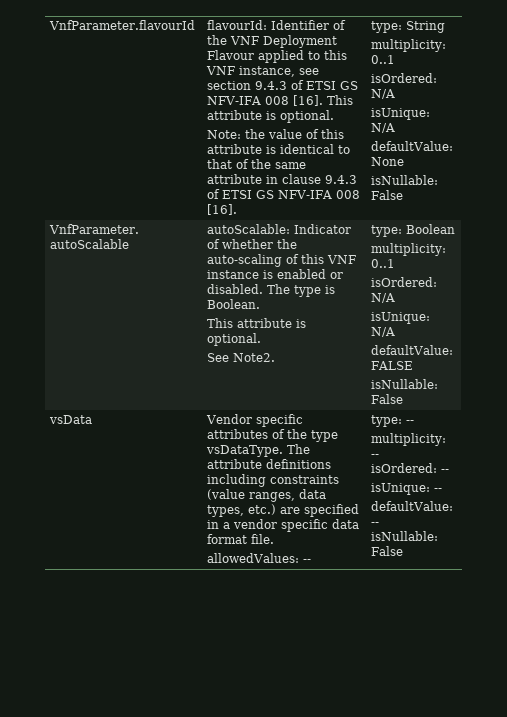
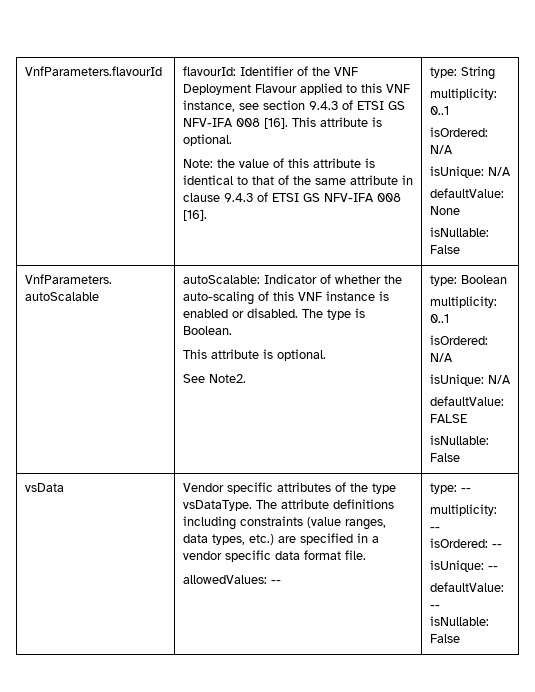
- VnfParameter.flavourId
+ VnfParameters.flavourId
- VnfParameter. autoScalable | autoScalable: Indicator of whether the auto-scaling of this VNF instance is enabled or disabled. The type is Boolean.
+ VnfParameters. autoScalable | autoScalable: Indicator of whether the auto-scaling of this VNF instance is enabled or disabled. The type is Boolean.

